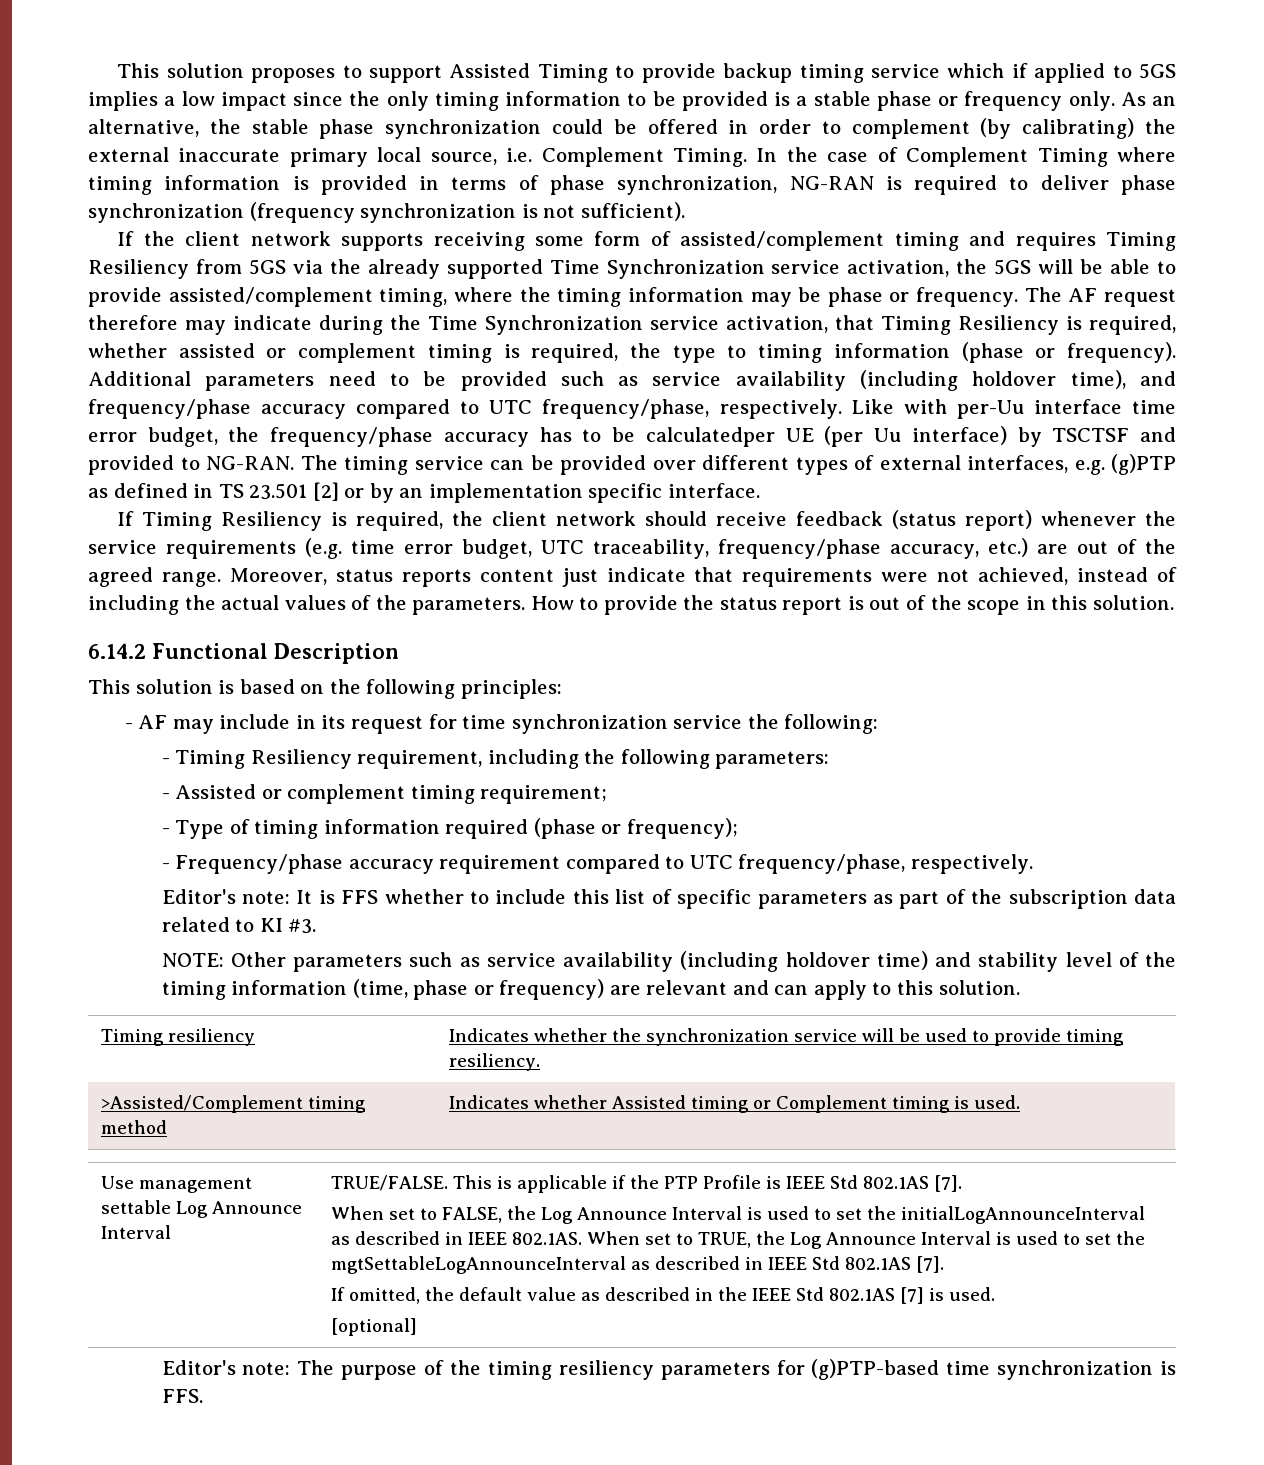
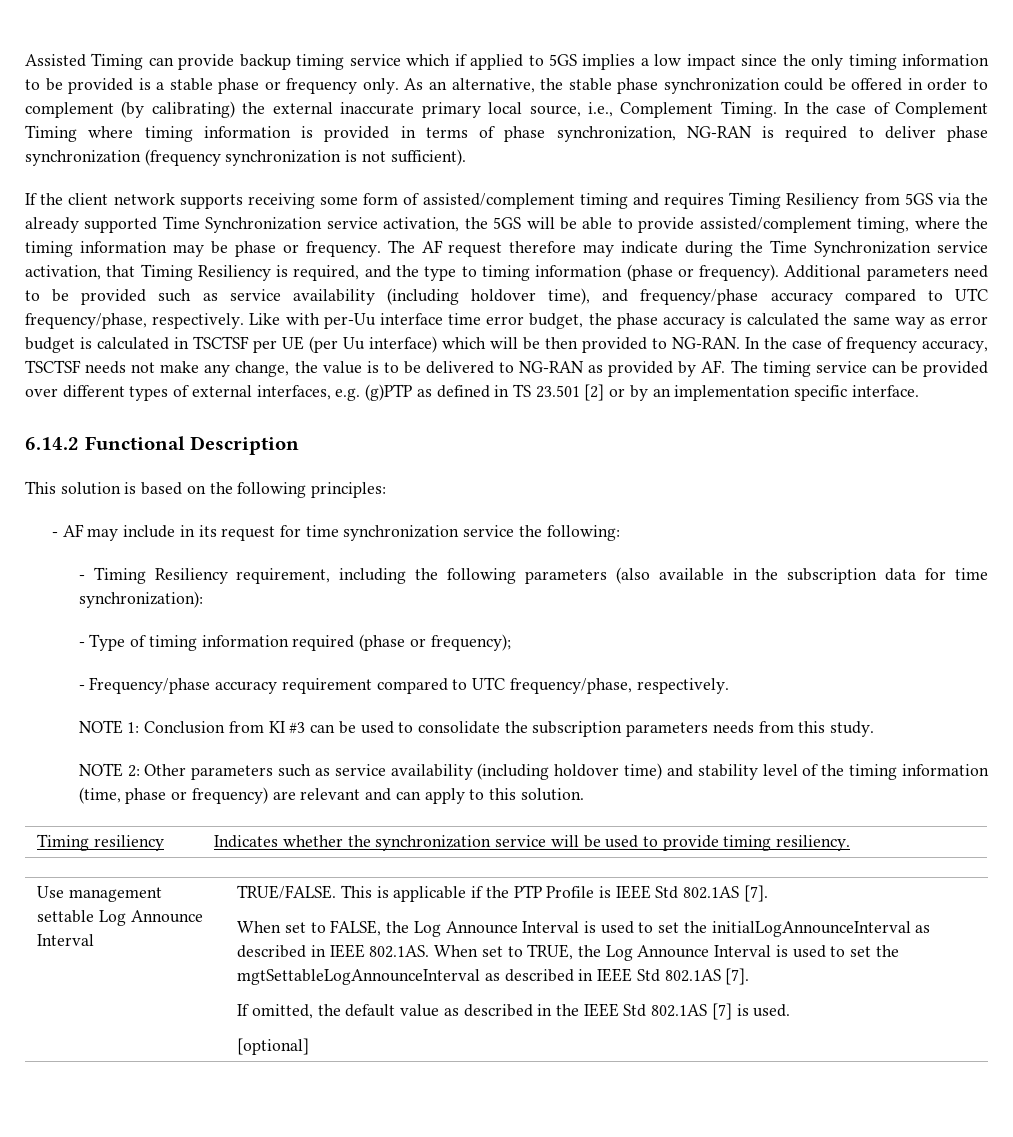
- This solution proposes to support Assisted Timing to provide backup timing service which if applied to 5GS implies a low impact since the only timing information to be provided is a stable phase or frequency only.
+ Assisted Timing can provide backup timing service which if applied to 5GS implies a low impact since the only timing information to be provided is a stable phase or frequency only.
- As an alternative, the stable phase synchronization could be offered in order to complement (by calibrating) the external inaccurate primary local source, i.e. Complement Timing.
+ As an alternative, the stable phase synchronization could be offered in order to complement (by calibrating) the external inaccurate primary local source, i.e., Complement Timing.
- The AF request therefore may indicate during the Time Synchronization service activation, that Timing Resiliency is required, whether assisted or complement timing is required, the type to timing information (phase or frequency).
+ The AF request therefore may indicate during the Time Synchronization service activation, that Timing Resiliency is required, and the type to timing information (phase or frequency).
- Like with per-Uu interface time error budget, the frequency/phase accuracy has to be calculatedper UE (per Uu interface) by TSCTSF and provided to NG-RAN. The timing service can be provided over different types of external interfaces, e.g. (g)PTP as defined in TS 23.501 [2] or by an implementation specific interface.
+ Like with per-Uu interface time error budget, the phase accuracy is calculated the same way as error budget is calculated in TSCTSF per UE (per Uu interface) which will be then provided to NG-RAN. In the case of frequency accuracy, TSCTSF needs not make any change, the value is to be delivered to NG-RAN as provided by AF. The timing service can be provided over different types of external interfaces, e.g. (g)PTP as defined in TS 23.501 [2] or by an implementation specific interface.
- If Timing Resiliency is required, the client network should receive feedback (status report) whenever the service requirements (e.g. time error budget, UTC traceability, frequency/phase accuracy, etc.) are out of the agreed range. Moreover, status reports content just indicate that requirements were not achieved, instead of including the actual values of the parameters. How to provide the status report is out of the scope in this solution.
- - Timing Resiliency requirement, including the following parameters:
- - Assisted or complement timing requirement;
+ - Timing Resiliency requirement, including the following parameters (also available in the subscription data for time synchronization):
- Editor's note: It is FFS whether to include this list of specific parameters as part of the subscription data related to KI #3.
- NOTE: Other parameters such as service availability (including holdover time) and stability level of the timing information (time, phase or frequency) are relevant and can apply to this solution.
+ NOTE 1: Conclusion from KI #3 can be used to consolidate the subscription parameters needs from this study.
+ NOTE 2: Other parameters such as service availability (including holdover time) and stability level of the timing information (time, phase or frequency) are relevant and can apply to this solution.
- >Assisted/Complement timing method | Indicates whether Assisted timing or Complement timing is used.
- Editor's note: The purpose of the timing resiliency parameters for (g)PTP-based time synchronization is FFS.

